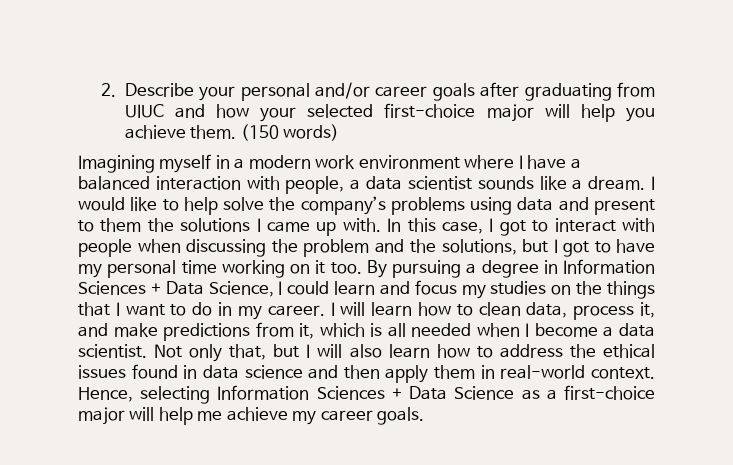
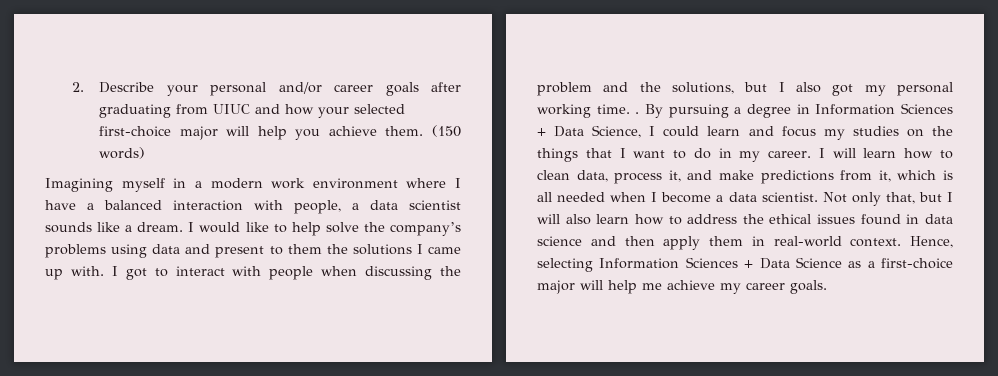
- In this case, I got to interact with people when discussing the problem and the solutions, but I got to have my personal time working on it too.
+ I got to interact with people when discussing the problem and the solutions, but I also got my personal working time. .

